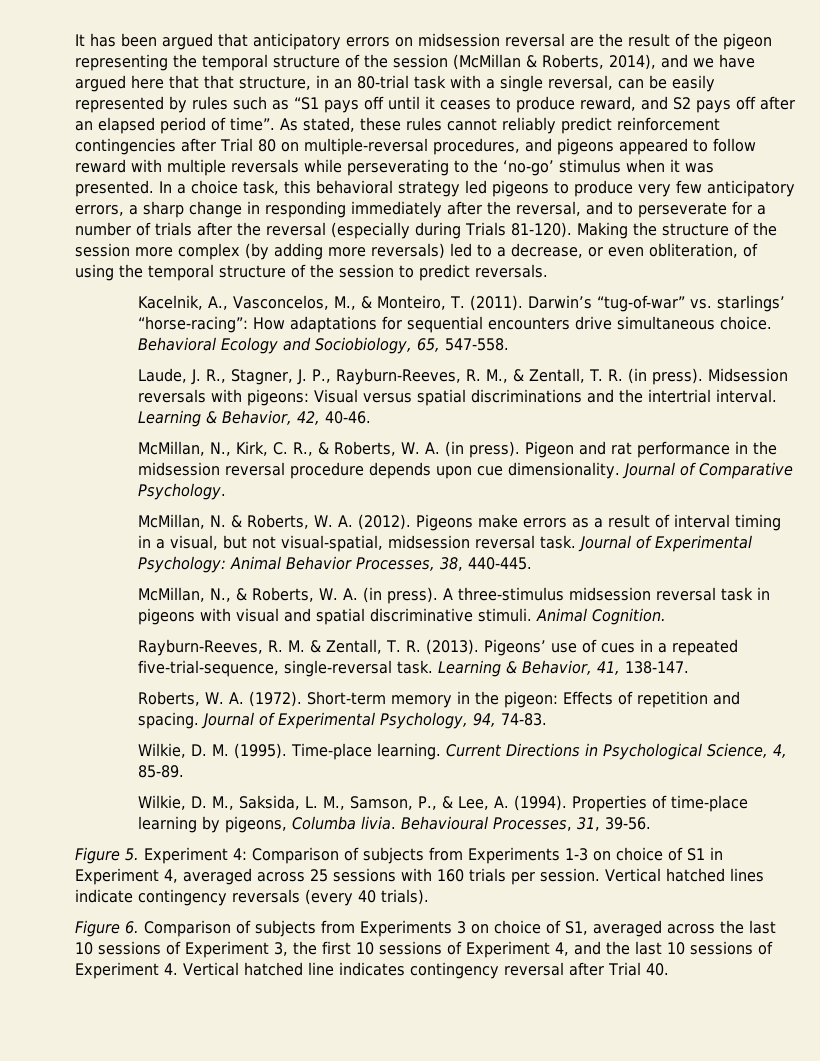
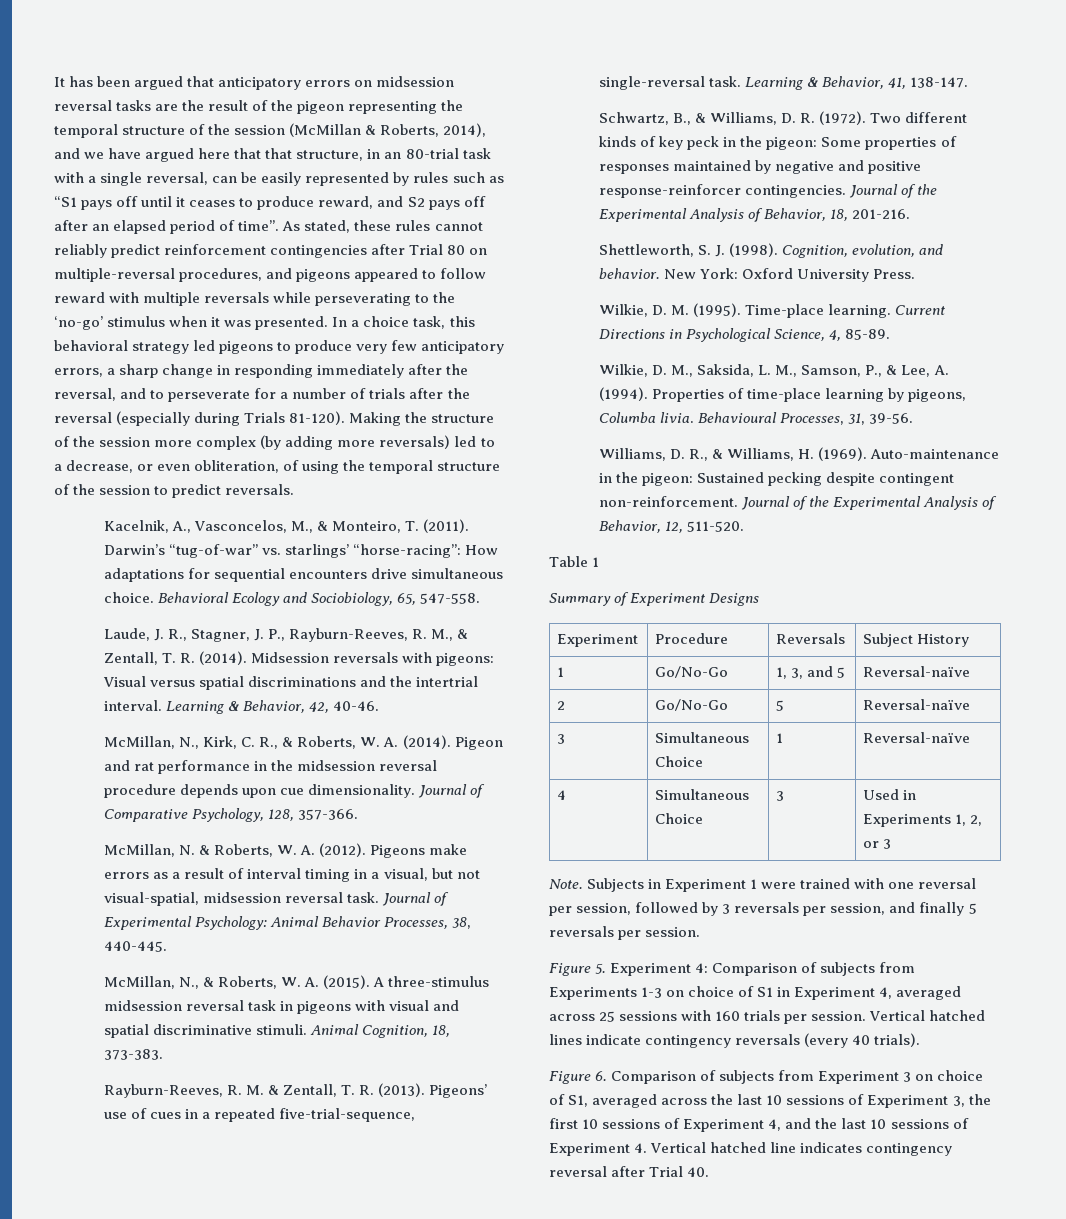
- It has been argued that anticipatory errors on midsession reversal are the result of the pigeon representing the temporal structure of the session (McMillan & Roberts, 2014), and we have argued here that that structure, in an 80-trial task with a single reversal, can be easily represented by rules such as “S1 pays off until it ceases to produce reward, and S2 pays off after an elapsed period of time”.
+ It has been argued that anticipatory errors on midsession reversal tasks are the result of the pigeon representing the temporal structure of the session (McMillan & Roberts, 2014), and we have argued here that that structure, in an 80-trial task with a single reversal, can be easily represented by rules such as “S1 pays off until it ceases to produce reward, and S2 pays off after an elapsed period of time”.
- Laude, J. R., Stagner, J. P., Rayburn-Reeves, R. M., & Zentall, T. R. (in press).
+ Laude, J. R., Stagner, J. P., Rayburn-Reeves, R. M., & Zentall, T. R. (2014).
- McMillan, N., Kirk, C. R., & Roberts, W. A. (in press).
+ McMillan, N., Kirk, C. R., & Roberts, W. A. (2014).
- Journal of Comparative Psychology.
+ Journal of Comparative Psychology, 128, 357-366.
- McMillan, N., & Roberts, W. A. (in press).
+ McMillan, N., & Roberts, W. A. (2015).
- Animal Cognition.
+ Animal Cognition, 18, 373-383.
- Roberts, W. A. (1972). Short-term memory in the pigeon: Effects of repetition and spacing. Journal of Experimental Psychology, 94, 74-83.
+ Schwartz, B., & Williams, D. R. (1972). Two different kinds of key peck in the pigeon: Some properties of responses maintained by negative and positive response-reinforcer contingencies. Journal of the Experimental Analysis of Behavior, 18, 201-216.
+ Shettleworth, S. J. (1998). Cognition, evolution, and behavior. New York: Oxford University Press.
+ Williams, D. R., & Williams, H. (1969). Auto-maintenance in the pigeon: Sustained pecking despite contingent non-reinforcement. Journal of the Experimental Analysis of Behavior, 12, 511-520.
+ Table 1
+ Summary of Experiment Designs
+ Experiment | Procedure | Reversals | Subject History
+ 1 | Go/No-Go | 1, 3, and 5 | Reversal-naïve
+ 2 | Go/No-Go | 5 | Reversal-naïve
+ 3 | Simultaneous Choice | 1 | Reversal-naïve
+ 4 | Simultaneous Choice | 3 | Used in Experiments 1, 2, or 3
+ Note. Subjects in Experiment 1 were trained with one reversal per session, followed by 3 reversals per session, and finally 5 reversals per session.
- Figure 6. Comparison of subjects from Experiments 3 on choice of S1, averaged across the last 10 sessions of Experiment 3, the first 10 sessions of Experiment 4, and the last 10 sessions of Experiment 4. Vertical hatched line indicates contingency reversal after Trial 40.
+ Figure 6. Comparison of subjects from Experiment 3 on choice of S1, averaged across the last 10 sessions of Experiment 3, the first 10 sessions of Experiment 4, and the last 10 sessions of Experiment 4. Vertical hatched line indicates contingency reversal after Trial 40.

